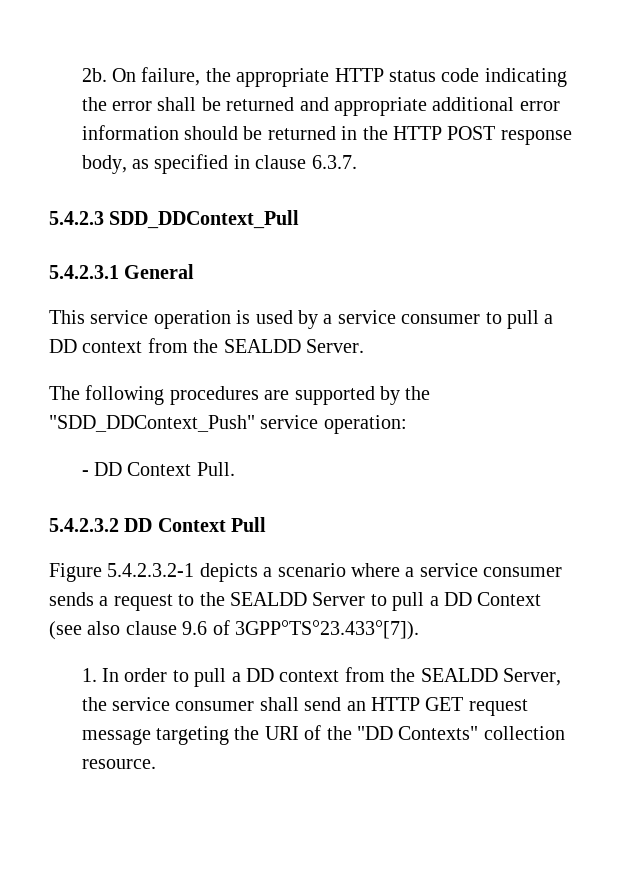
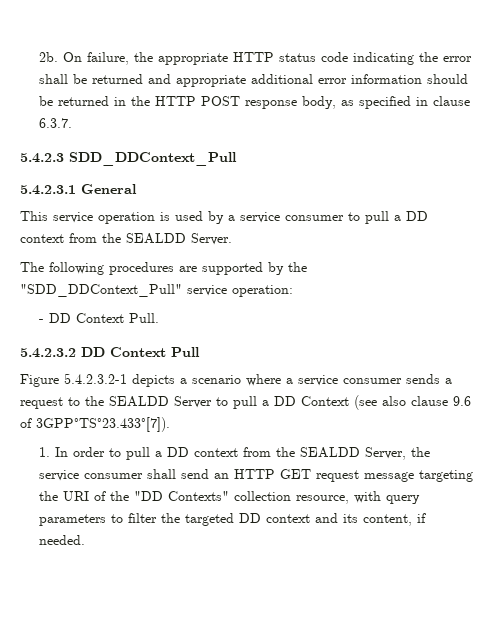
- The following procedures are supported by the "SDD_DDContext_Push" service operation:
+ The following procedures are supported by the "SDD_DDContext_Pull" service operation:
- 1. In order to pull a DD context from the SEALDD Server, the service consumer shall send an HTTP GET request message targeting the URI of the "DD Contexts" collection resource.
+ 1. In order to pull a DD context from the SEALDD Server, the service consumer shall send an HTTP GET request message targeting the URI of the "DD Contexts" collection resource, with query parameters to filter the targeted DD context and its content, if needed.

